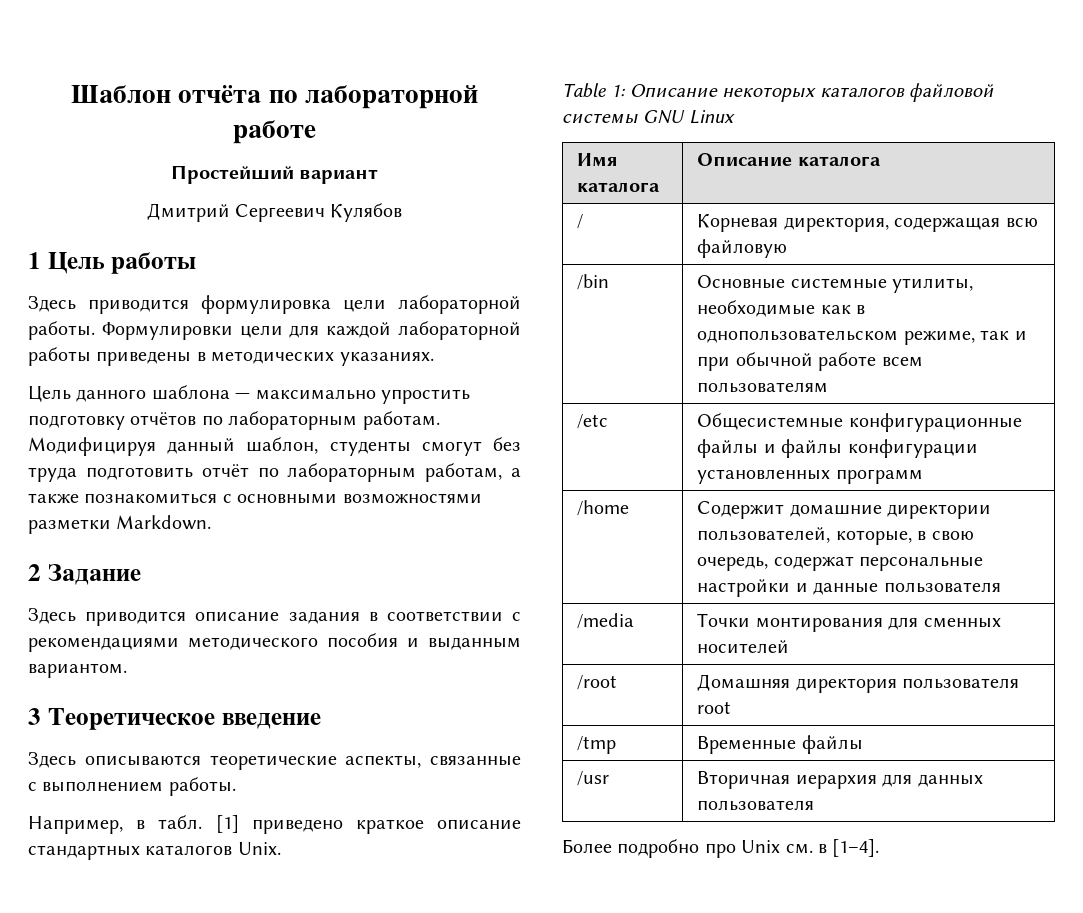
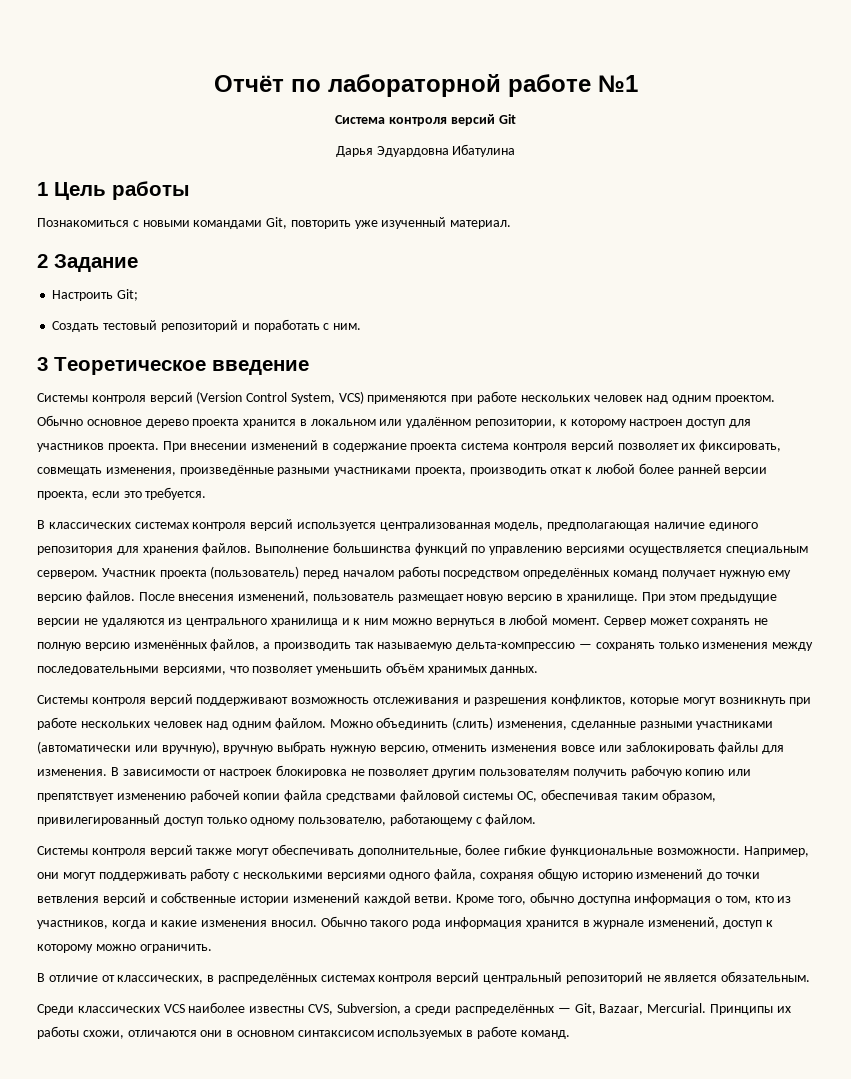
- Шаблон отчёта по лабораторной работе
- Простейший вариант
- Дмитрий Сергеевич Кулябов
+ Отчёт по лабораторной работе №1
+ Система контроля версий Git
+ Дарья Эдуардовна Ибатулина
  1 Цель работы
- Здесь приводится формулировка цели лабораторной работы. Формулировки цели для каждой лабораторной работы приведены в методических указаниях.
- Цель данного шаблона — максимально упростить подготовку отчётов по лабораторным работам. Модифицируя данный шаблон, студенты смогут без труда подготовить отчёт по лабораторным работам, а также познакомиться с основными возможностями разметки Markdown.
+ Познакомиться с новыми командами Git, повторить уже изученный материал.
  2 Задание
- Здесь приводится описание задания в соответствии с рекомендациями методического пособия и выданным вариантом.
+ Настроить Git;
+ Создать тестовый репозиторий и поработать с ним.
  3 Теоретическое введение
- Здесь описываются теоретические аспекты, связанные с выполнением работы.
- Например, в табл. [1] приведено краткое описание стандартных каталогов Unix.
- Table 1: Описание некоторых каталогов файловой системы GNU Linux
- Имя каталога | Описание каталога
- / | Корневая директория, содержащая всю файловую
- /bin | Основные системные утилиты, необходимые как в однопользовательском режиме, так и при обычной работе всем пользователям
- /etc | Общесистемные конфигурационные файлы и файлы конфигурации установленных программ
- /home | Содержит домашние директории пользователей, которые, в свою очередь, содержат персональные настройки и данные пользователя
- /media | Точки монтирования для сменных носителей
- /root | Домашняя директория пользователя root
- /tmp | Временные файлы
- /usr | Вторичная иерархия для данных пользователя
- Более подробно про Unix см. в [1–4].
+ Системы контроля версий (Version Control System, VCS) применяются при работе нескольких человек над одним проектом. Обычно основное дерево проекта хранится в локальном или удалённом репозитории, к которому настроен доступ для участников проекта. При внесении изменений в содержание проекта система контроля версий позволяет их фиксировать, совмещать изменения, произведённые разными участниками проекта, производить откат к любой более ранней версии проекта, если это требуется.
+ В классических системах контроля версий используется централизованная модель, предполагающая наличие единого репозитория для хранения файлов. Выполнение большинства функций по управлению версиями осуществляется специальным сервером. Участник проекта (пользователь) перед началом работы посредством определённых команд получает нужную ему версию файлов. После внесения изменений, пользователь размещает новую версию в хранилище. При этом предыдущие версии не удаляются из центрального хранилища и к ним можно вернуться в любой момент. Сервер может сохранять не полную версию изменённых файлов, а производить так называемую дельта-компрессию — сохранять только изменения между последовательными версиями, что позволяет уменьшить объём хранимых данных.
+ Системы контроля версий поддерживают возможность отслеживания и разрешения конфликтов, которые могут возникнуть при работе нескольких человек над одним файлом. Можно объединить (слить) изменения, сделанные разными участниками (автоматически или вручную), вручную выбрать нужную версию, отменить изменения вовсе или заблокировать файлы для изменения. В зависимости от настроек блокировка не позволяет другим пользователям получить рабочую копию или препятствует изменению рабочей копии файла средствами файловой системы ОС, обеспечивая таким образом, привилегированный доступ только одному пользователю, работающему с файлом.
+ Системы контроля версий также могут обеспечивать дополнительные, более гибкие функциональные возможности. Например, они могут поддерживать работу с несколькими версиями одного файла, сохраняя общую историю изменений до точки ветвления версий и собственные истории изменений каждой ветви. Кроме того, обычно доступна информация о том, кто из участников, когда и какие изменения вносил. Обычно такого рода информация хранится в журнале изменений, доступ к которому можно ограничить.
+ В отличие от классических, в распределённых системах контроля версий центральный репозиторий не является обязательным.
+ Среди классических VCS наиболее известны CVS, Subversion, а среди распределённых — Git, Bazaar, Mercurial. Принципы их работы схожи, отличаются они в основном синтаксисом используемых в работе команд.

